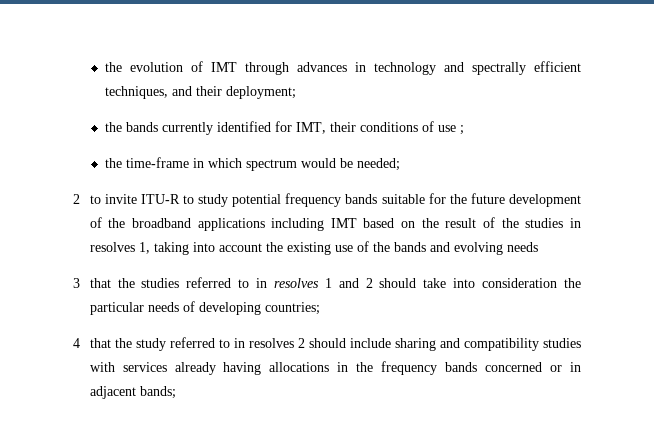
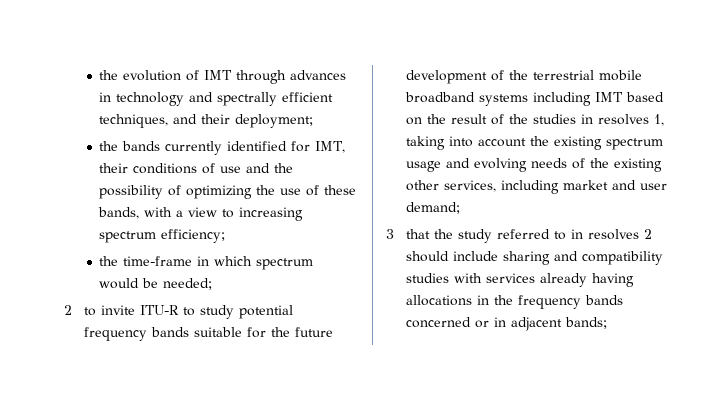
- the bands currently identified for IMT, their conditions of use ;
+ the bands currently identified for IMT, their conditions of use and the possibility of optimizing the use of these bands, with a view to increasing spectrum efficiency;
- 2 to invite ITU-R to study potential frequency bands suitable for the future development of the broadband applications including IMT based on the result of the studies in resolves 1, taking into account the existing use of the bands and evolving needs
- 3 that the studies referred to in resolves 1 and 2 should take into consideration the particular needs of developing countries;
- 4 that the study referred to in resolves 2 should include sharing and compatibility studies with services already having allocations in the frequency bands concerned or in adjacent bands;
+ 2 to invite ITU-R to study potential frequency bands suitable for the future development of the terrestrial mobile broadband systems including IMT based on the result of the studies in resolves 1, taking into account the existing spectrum usage and evolving needs of the existing other services, including market and user demand;
+ 3 that the study referred to in resolves 2 should include sharing and compatibility studies with services already having allocations in the frequency bands concerned or in adjacent bands;

